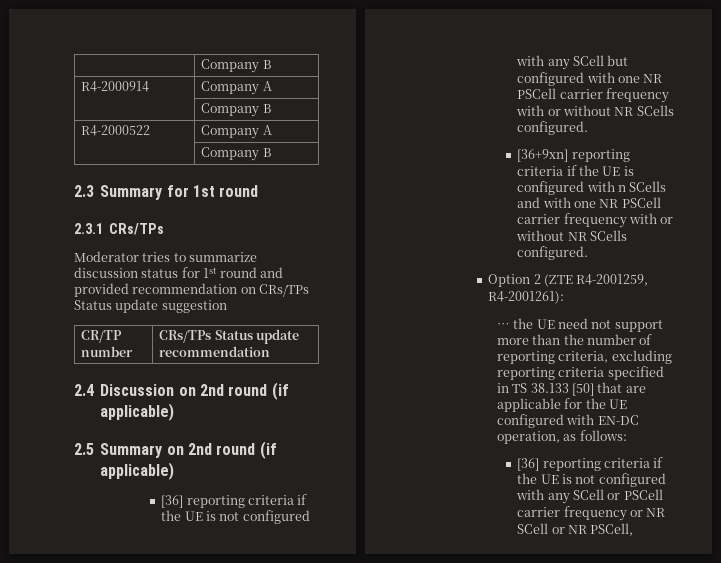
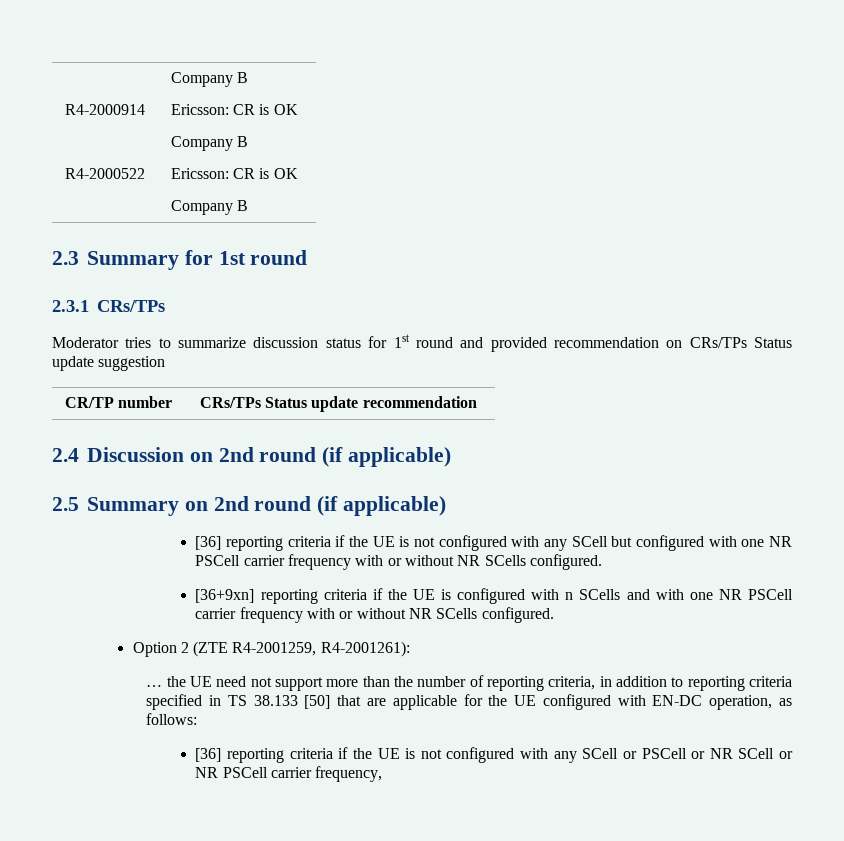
- R4-2000914 | Company A
+ R4-2000914 | Ericsson: CR is OK
- R4-2000522 | Company A
+ R4-2000522 | Ericsson: CR is OK
- … the UE need not support more than the number of reporting criteria, excluding reporting criteria specified in TS 38.133 [50] that are applicable for the UE configured with EN-DC operation, as follows:
+ … the UE need not support more than the number of reporting criteria, in addition to reporting criteria specified in TS 38.133 [50] that are applicable for the UE configured with EN-DC operation, as follows:
- [36] reporting criteria if the UE is not configured with any SCell or PSCell carrier frequency or NR SCell or NR PSCell,
+ [36] reporting criteria if the UE is not configured with any SCell or PSCell or NR SCell or NR PSCell carrier frequency,

